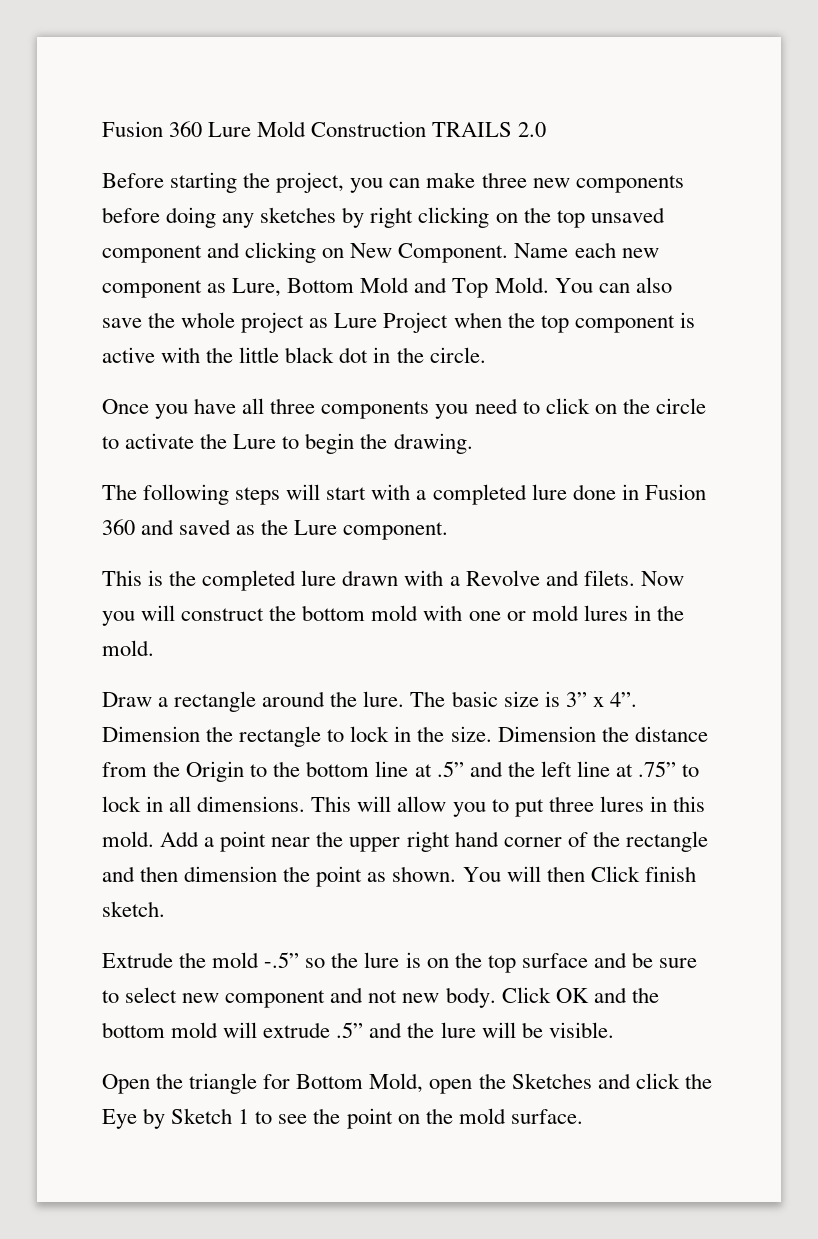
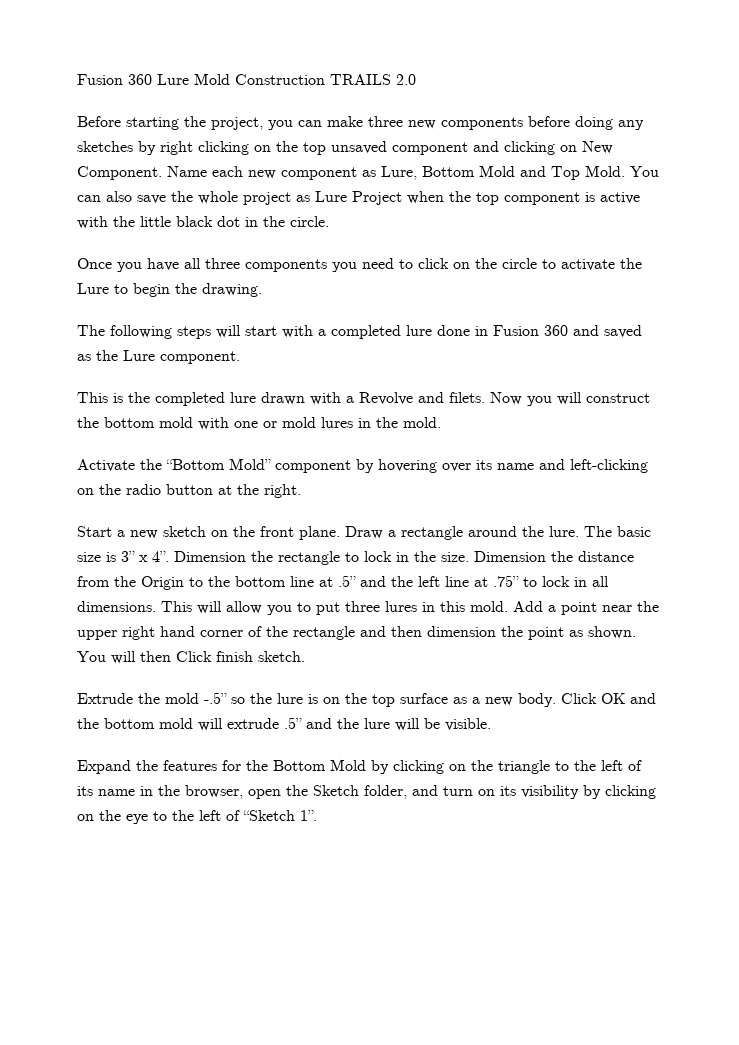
+ Activate the “Bottom Mold” component by hovering over its name and left-clicking on the radio button at the right.
+ Start a new sketch on the front plane.
- Extrude the mold -.5” so the lure is on the top surface and be sure to select new component and not new body.
+ Extrude the mold -.5” so the lure is on the top surface as a new body.
- Open the triangle for Bottom Mold, open the Sketches and click the Eye by Sketch 1 to see the point on the mold surface.
+ Expand the features for the Bottom Mold by clicking on the triangle to the left of its name in the browser, open the Sketch folder, and turn on its visibility by clicking on the eye to the left of “Sketch 1”.

